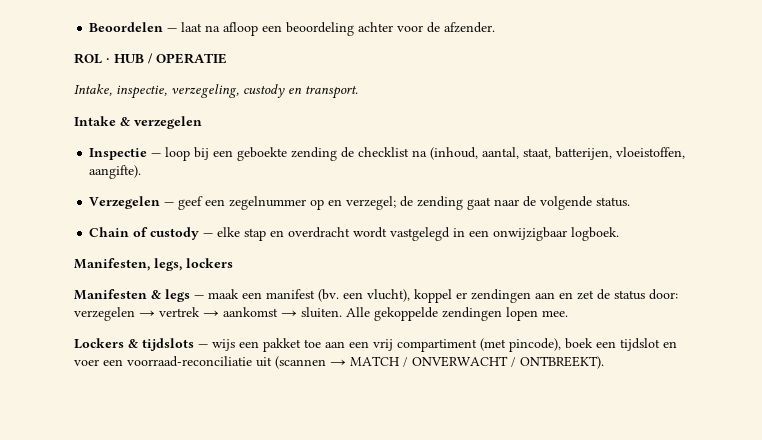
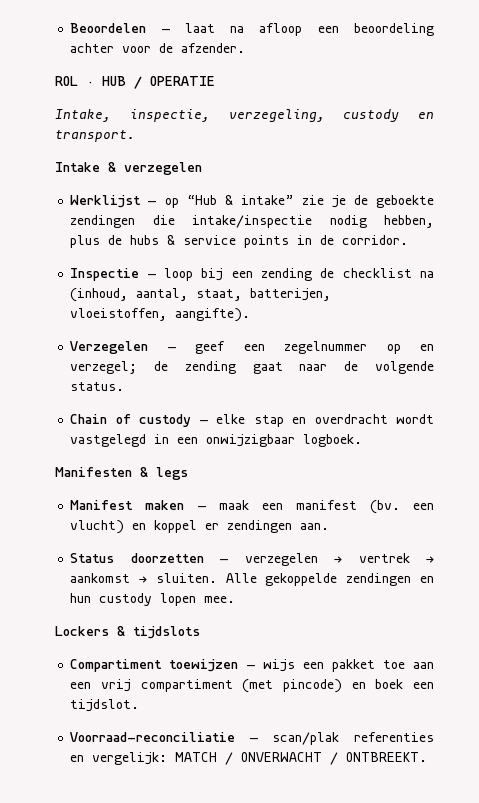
+ Werklijst — op “Hub & intake” zie je de geboekte zendingen die intake/inspectie nodig hebben, plus de hubs & service points in de corridor.
- Inspectie — loop bij een geboekte zending de checklist na (inhoud, aantal, staat, batterijen, vloeistoffen, aangifte).
+ Inspectie — loop bij een zending de checklist na (inhoud, aantal, staat, batterijen, vloeistoffen, aangifte).
- Manifesten, legs, lockers
- Manifesten & legs — maak een manifest (bv. een vlucht), koppel er zendingen aan en zet de status door: verzegelen → vertrek → aankomst → sluiten.
+ Manifesten & legs
+ Manifest maken — maak een manifest (bv. een vlucht) en koppel er zendingen aan.
+ Status doorzetten — verzegelen → vertrek → aankomst → sluiten.
- Alle gekoppelde zendingen lopen mee.
+ Alle gekoppelde zendingen en hun custody lopen mee.
- Lockers & tijdslots — wijs een pakket toe aan een vrij compartiment (met pincode), boek een tijdslot en voer een voorraad-reconciliatie uit (scannen → MATCH / ONVERWACHT / ONTBREEKT).
+ Lockers & tijdslots
+ Compartiment toewijzen — wijs een pakket toe aan een vrij compartiment (met pincode) en boek een tijdslot.
+ Voorraad-reconciliatie — scan/plak referenties en vergelijk: MATCH / ONVERWACHT / ONTBREEKT.

